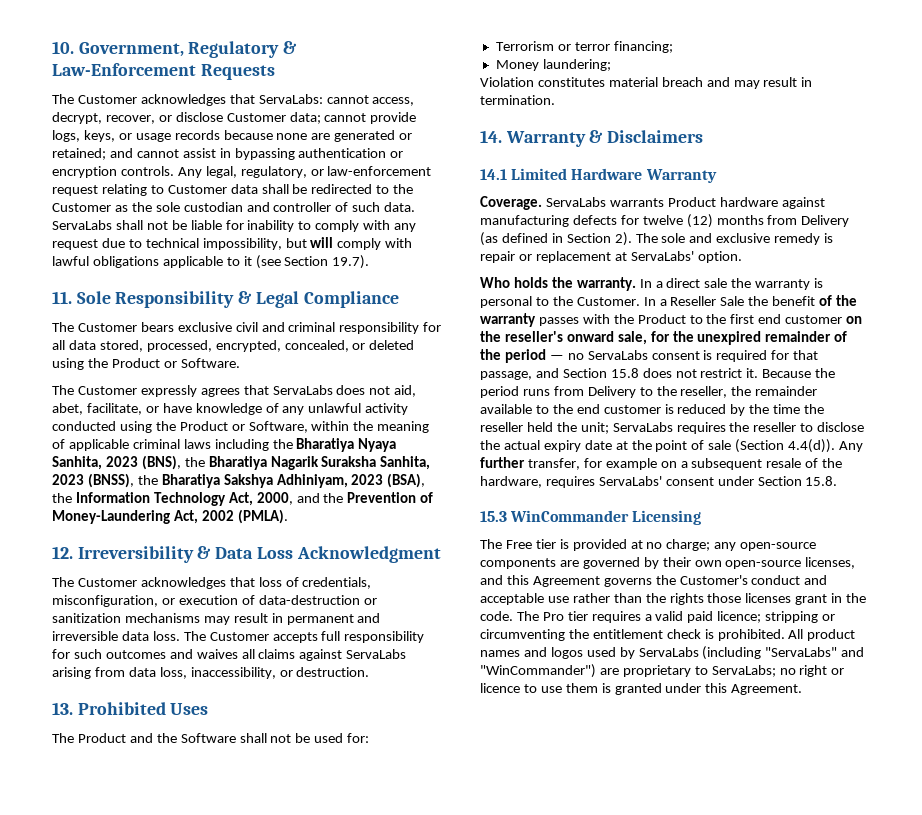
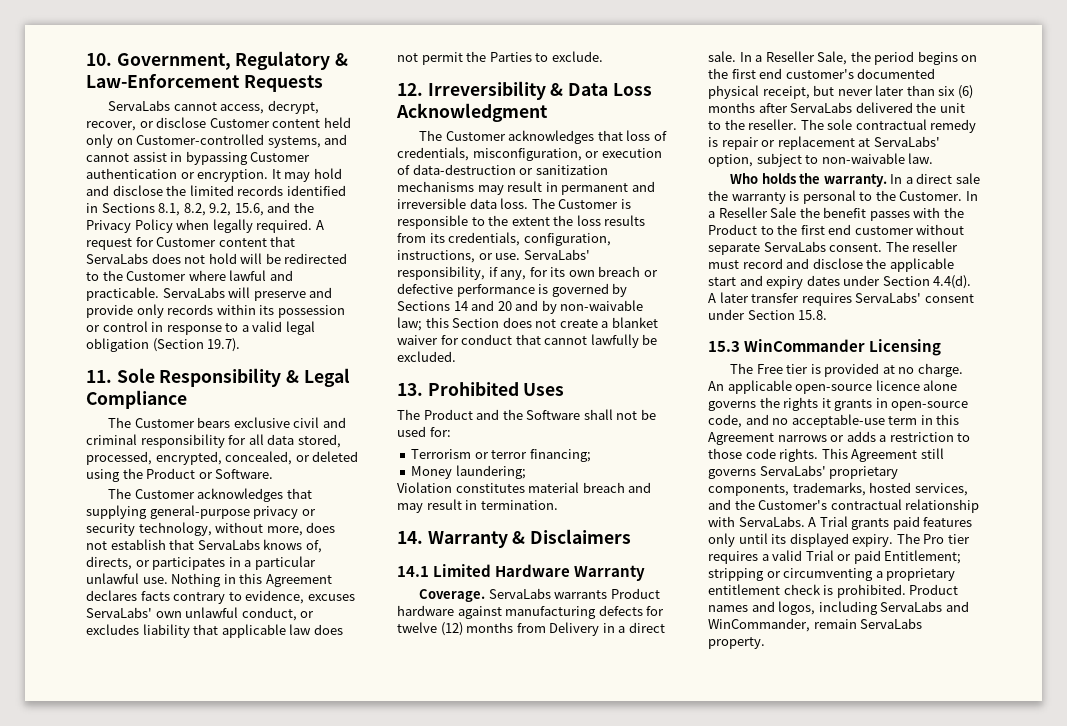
- The Customer acknowledges that ServaLabs: cannot access, decrypt, recover, or disclose Customer data; cannot provide logs, keys, or usage records because none are generated or retained; and cannot assist in bypassing authentication or encryption controls. Any legal, regulatory, or law-enforcement request relating to Customer data shall be redirected to the Customer as the sole custodian and controller of such data. ServaLabs shall not be liable for inability to comply with any request due to technical impossibility, but will comply with lawful obligations applicable to it (see Section 19.7).
+ ServaLabs cannot access, decrypt, recover, or disclose Customer content held only on Customer-controlled systems, and cannot assist in bypassing Customer authentication or encryption. It may hold and disclose the limited records identified in Sections 8.1, 8.2, 9.2, 15.6, and the Privacy Policy when legally required. A request for Customer content that ServaLabs does not hold will be redirected to the Customer where lawful and practicable. ServaLabs will preserve and provide only records within its possession or control in response to a valid legal obligation (Section 19.7).
- The Customer expressly agrees that ServaLabs does not aid, abet, facilitate, or have knowledge of any unlawful activity conducted using the Product or Software, within the meaning of applicable criminal laws including the Bharatiya Nyaya Sanhita, 2023 (BNS), the Bharatiya Nagarik Suraksha Sanhita, 2023 (BNSS), the Bharatiya Sakshya Adhiniyam, 2023 (BSA), the Information Technology Act, 2000, and the Prevention of Money-Laundering Act, 2002 (PMLA).
+ The Customer acknowledges that supplying general-purpose privacy or security technology, without more, does not establish that ServaLabs knows of, directs, or participates in a particular unlawful use. Nothing in this Agreement declares facts contrary to evidence, excuses ServaLabs' own unlawful conduct, or excludes liability that applicable law does not permit the Parties to exclude.
- The Customer accepts full responsibility for such outcomes and waives all claims against ServaLabs arising from data loss, inaccessibility, or destruction.
+ The Customer is responsible to the extent the loss results from its credentials, configuration, instructions, or use. ServaLabs' responsibility, if any, for its own breach or defective performance is governed by Sections 14 and 20 and by non-waivable law; this Section does not create a blanket waiver for conduct that cannot lawfully be excluded.
- ServaLabs warrants Product hardware against manufacturing defects for twelve (12) months from Delivery (as defined in Section 2). The sole and exclusive remedy is repair or replacement at ServaLabs' option.
+ ServaLabs warrants Product hardware against manufacturing defects for twelve (12) months from Delivery in a direct sale. In a Reseller Sale, the period begins on the first end customer's documented physical receipt, but never later than six (6) months after ServaLabs delivered the unit to the reseller. The sole contractual remedy is repair or replacement at ServaLabs' option, subject to non-waivable law.
- In a Reseller Sale the benefit of the warranty passes with the Product to the first end customer on the reseller's onward sale, for the unexpired remainder of the period — no ServaLabs consent is required for that passage, and Section 15.8 does not restrict it. Because the period runs from Delivery to the reseller, the remainder available to the end customer is reduced by the time the reseller held the unit; ServaLabs requires the reseller to disclose the actual expiry date at the point of sale (Section 4.4(d)). Any further transfer, for example on a subsequent resale of the hardware, requires ServaLabs' consent under Section 15.8.
+ In a Reseller Sale the benefit passes with the Product to the first end customer without separate ServaLabs consent. The reseller must record and disclose the applicable start and expiry dates under Section 4.4(d). A later transfer requires ServaLabs' consent under Section 15.8.
- The Free tier is provided at no charge; any open-source components are governed by their own open-source licenses, and this Agreement governs the Customer's conduct and acceptable use rather than the rights those licenses grant in the code.
+ The Free tier is provided at no charge. An applicable open-source licence alone governs the rights it grants in open-source code, and no acceptable-use term in this Agreement narrows or adds a restriction to those code rights. This Agreement still governs ServaLabs' proprietary components, trademarks, hosted services, and the Customer's contractual relationship with ServaLabs. A Trial grants paid features only until its displayed expiry.
- The Pro tier requires a valid paid licence; stripping or circumventing the entitlement check is prohibited.
+ The Pro tier requires a valid Trial or paid Entitlement; stripping or circumventing a proprietary entitlement check is prohibited.
- All product names and logos used by ServaLabs (including "ServaLabs" and "WinCommander") are proprietary to ServaLabs; no right or licence to use them is granted under this Agreement.
+ Product names and logos, including ServaLabs and WinCommander, remain ServaLabs property.

